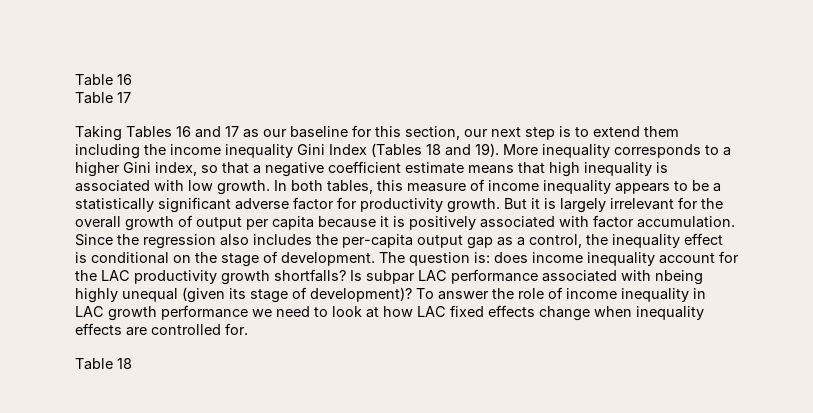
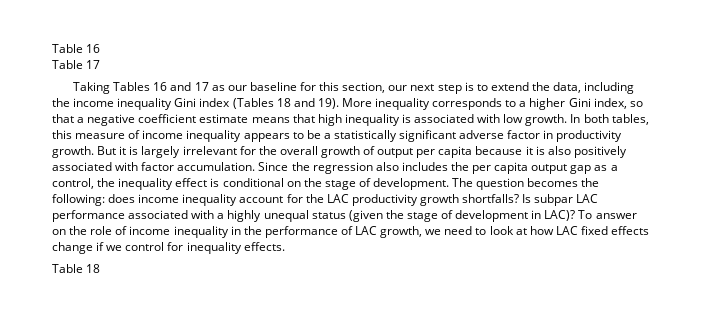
- Taking Tables 16 and 17 as our baseline for this section, our next step is to extend them including the income inequality Gini Index (Tables 18 and 19).
+ Taking Tables 16 and 17 as our baseline for this section, our next step is to extend the data, including the income inequality Gini index (Tables 18 and 19).
- In both tables, this measure of income inequality appears to be a statistically significant adverse factor for productivity growth.
+ In both tables, this measure of income inequality appears to be a statistically significant adverse factor in productivity growth.
- But it is largely irrelevant for the overall growth of output per capita because it is positively associated with factor accumulation.
+ But it is largely irrelevant for the overall growth of output per capita because it is also positively associated with factor accumulation.
- Since the regression also includes the per-capita output gap as a control, the inequality effect is conditional on the stage of development.
+ Since the regression also includes the per capita output gap as a control, the inequality effect is conditional on the stage of development.
- The question is: does income inequality account for the LAC productivity growth shortfalls?
+ The question becomes the following: does income inequality account for the LAC productivity growth shortfalls?
- Is subpar LAC performance associated with nbeing highly unequal (given its stage of development)?
+ Is subpar LAC performance associated with a highly unequal status (given the stage of development in LAC)?
- To answer the role of income inequality in LAC growth performance we need to look at how LAC fixed effects change when inequality effects are controlled for.
+ To answer on the role of income inequality in the performance of LAC growth, we need to look at how LAC fixed effects change if we control for inequality effects.

